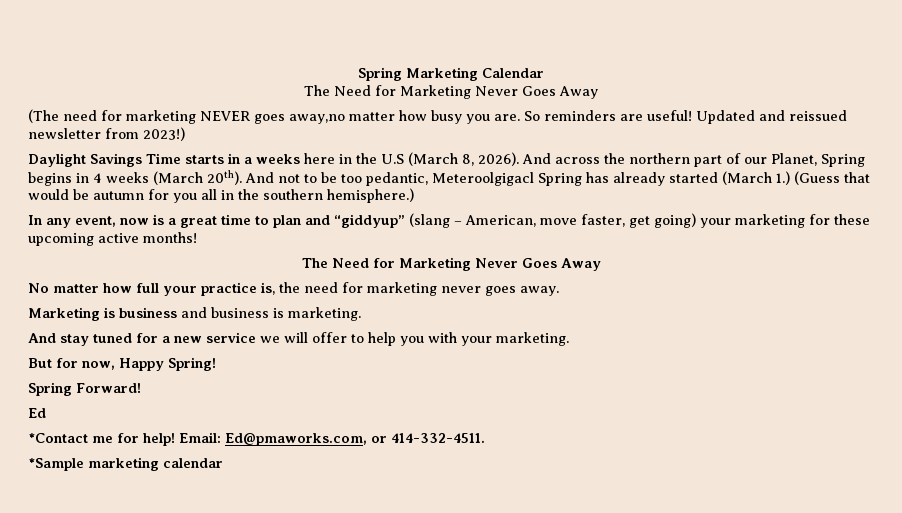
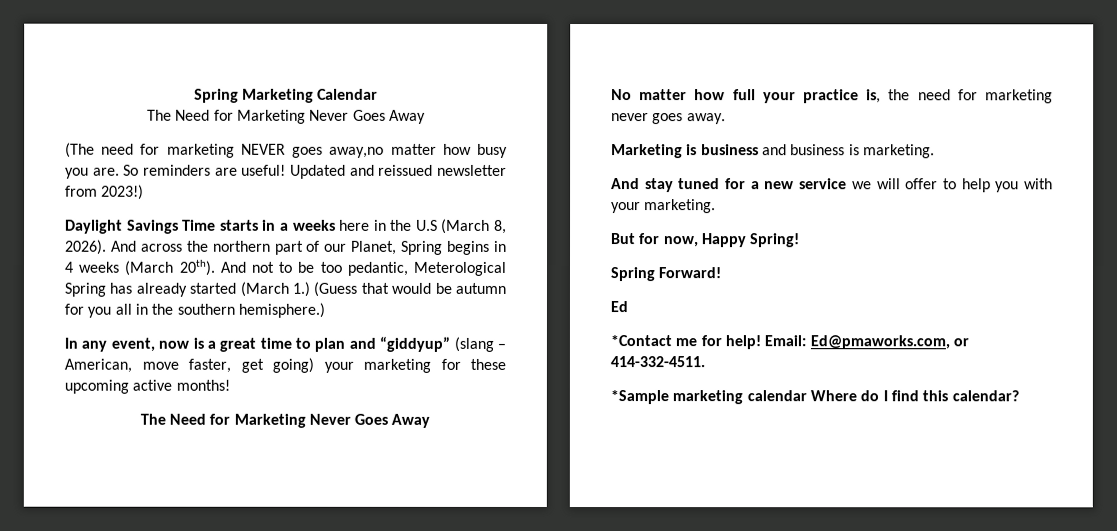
- And not to be too pedantic, Meteroolgigacl Spring has already started (March 1.) (Guess that would be autumn for you all in the southern hemisphere.)
+ And not to be too pedantic, Meterological Spring has already started (March 1.) (Guess that would be autumn for you all in the southern hemisphere.)
- *Sample marketing calendar
+ *Sample marketing calendar Where do I find this calendar?

